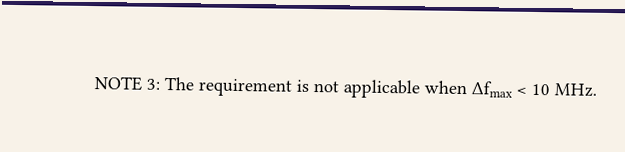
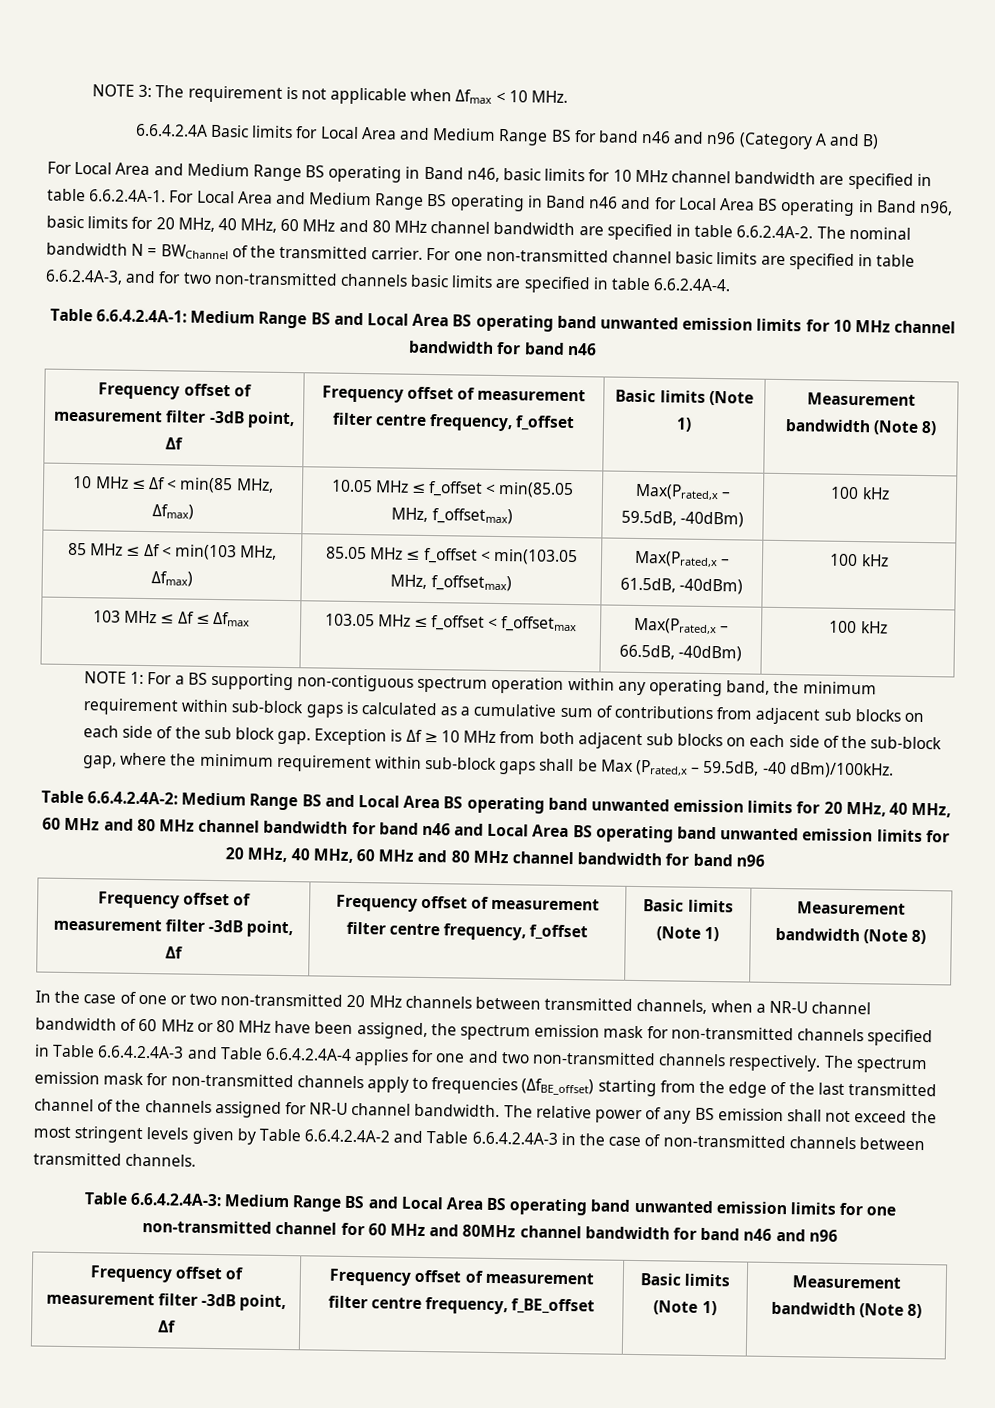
+ 6.6.4.2.4A Basic limits for Local Area and Medium Range BS for band n46 and n96 (Category A and B)
+ For Local Area and Medium Range BS operating in Band n46, basic limits for 10 MHz channel bandwidth are specified in table 6.6.2.4A-1. For Local Area and Medium Range BS operating in Band n46 and for Local Area BS operating in Band n96, basic limits for 20 MHz, 40 MHz, 60 MHz and 80 MHz channel bandwidth are specified in table 6.6.2.4A-2. The nominal bandwidth N = BWChannel of the transmitted carrier. For one non-transmitted channel basic limits are specified in table 6.6.2.4A-3, and for two non-transmitted channels basic limits are specified in table 6.6.2.4A-4.
+ Table 6.6.4.2.4A-1: Medium Range BS and Local Area BS operating band unwanted emission limits for 10 MHz channel bandwidth for band n46
+ Frequency offset of measurement filter -3dB point, Δf | Frequency offset of measurement filter centre frequency, f_offset | Basic limits (Note 1) | Measurement bandwidth (Note 8)
+ 10 MHz ≤ Δf < min(85 MHz, Δfmax) | 10.05 MHz ≤ f_offset < min(85.05 MHz, f_offsetmax) | Max(Prated,x – 59.5dB, -40dBm) | 100 kHz
+ 85 MHz ≤ Δf < min(103 MHz, Δfmax) | 85.05 MHz ≤ f_offset < min(103.05 MHz, f_offsetmax) | Max(Prated,x – 61.5dB, -40dBm) | 100 kHz
+ 103 MHz ≤ Δf ≤ Δfmax | 103.05 MHz ≤ f_offset < f_offsetmax | Max(Prated,x – 66.5dB, -40dBm) | 100 kHz
+ NOTE 1: For a BS supporting non-contiguous spectrum operation within any operating band, the minimum requirement within sub-block gaps is calculated as a cumulative sum of contributions from adjacent sub blocks on each side of the sub block gap. Exception is Δf ≥ 10 MHz from both adjacent sub blocks on each side of the sub-block gap, where the minimum requirement within sub-block gaps shall be Max (Prated,x – 59.5dB, -40 dBm)/100kHz.
+ Table 6.6.4.2.4A-2: Medium Range BS and Local Area BS operating band unwanted emission limits for 20 MHz, 40 MHz, 60 MHz and 80 MHz channel bandwidth for band n46 and Local Area BS operating band unwanted emission limits for 20 MHz, 40 MHz, 60 MHz and 80 MHz channel bandwidth for band n96
+ Frequency offset of measurement filter -3dB point, Δf | Frequency offset of measurement filter centre frequency, f_offset | Basic limits (Note 1) | Measurement bandwidth (Note 8)
+ In the case of one or two non-transmitted 20 MHz channels between transmitted channels, when a NR-U channel bandwidth of 60 MHz or 80 MHz have been assigned, the spectrum emission mask for non-transmitted channels specified in Table 6.6.4.2.4A-3 and Table 6.6.4.2.4A-4 applies for one and two non-transmitted channels respectively. The spectrum emission mask for non-transmitted channels apply to frequencies (ΔfBE_offset) starting from the edge of the last transmitted channel of the channels assigned for NR-U channel bandwidth. The relative power of any BS emission shall not exceed the most stringent levels given by Table 6.6.4.2.4A-2 and Table 6.6.4.2.4A-3 in the case of non-transmitted channels between transmitted channels.
+ Table 6.6.4.2.4A-3: Medium Range BS and Local Area BS operating band unwanted emission limits for one non-transmitted channel for 60 MHz and 80MHz channel bandwidth for band n46 and n96
+ Frequency offset of measurement filter -3dB point, Δf | Frequency offset of measurement filter centre frequency, f_BE_offset | Basic limits (Note 1) | Measurement bandwidth (Note 8)

